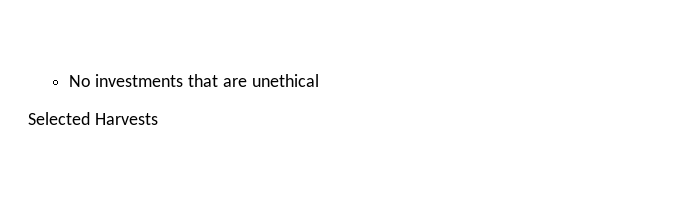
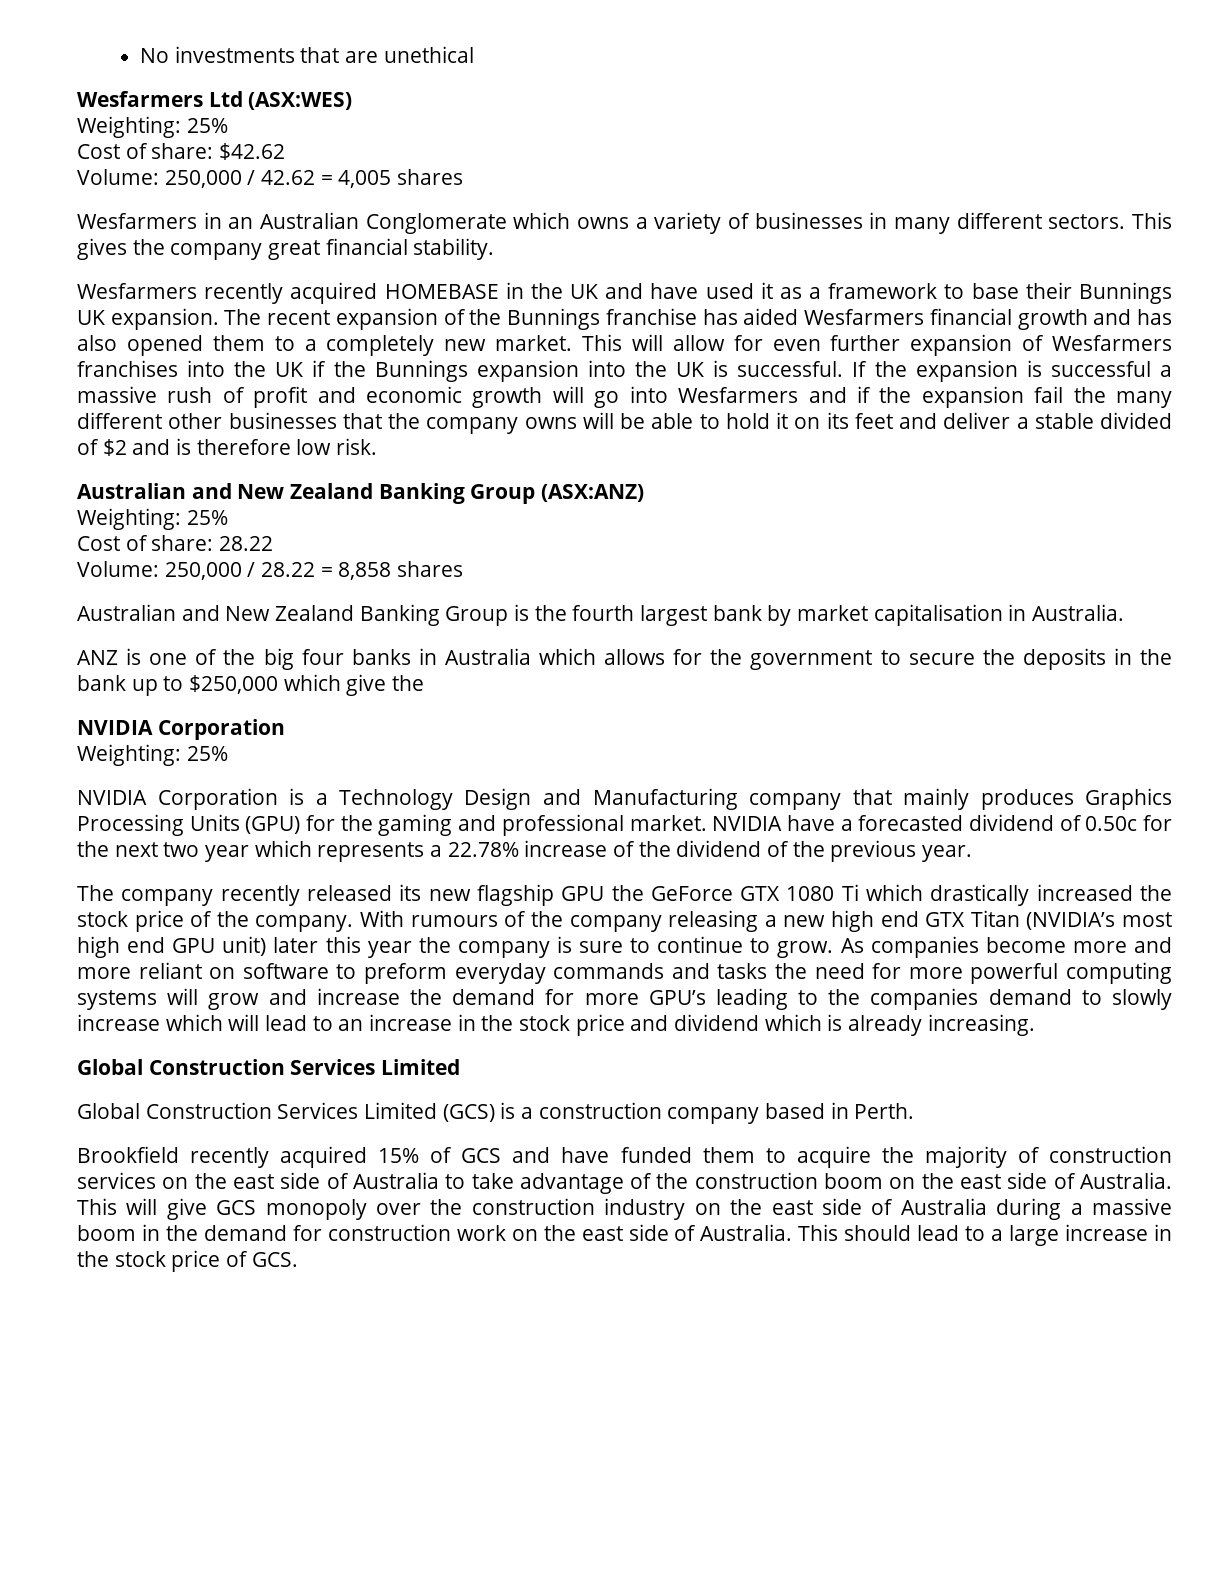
- Selected Harvests
+ Wesfarmers Ltd (ASX:WES)
+ Weighting: 25%
+ Cost of share: $42.62
+ Volume: 250,000 / 42.62 = 4,005 shares
+ Wesfarmers in an Australian Conglomerate which owns a variety of businesses in many different sectors. This gives the company great financial stability.
+ Wesfarmers recently acquired HOMEBASE in the UK and have used it as a framework to base their Bunnings UK expansion. The recent expansion of the Bunnings franchise has aided Wesfarmers financial growth and has also opened them to a completely new market. This will allow for even further expansion of Wesfarmers franchises into the UK if the Bunnings expansion into the UK is successful. If the expansion is successful a massive rush of profit and economic growth will go into Wesfarmers and if the expansion fail the many different other businesses that the company owns will be able to hold it on its feet and deliver a stable divided of $2 and is therefore low risk.
+ Australian and New Zealand Banking Group (ASX:ANZ)
+ Weighting: 25%
+ Cost of share: 28.22
+ Volume: 250,000 / 28.22 = 8,858 shares
+ Australian and New Zealand Banking Group is the fourth largest bank by market capitalisation in Australia.
+ ANZ is one of the big four banks in Australia which allows for the government to secure the deposits in the bank up to $250,000 which give the
+ NVIDIA Corporation
+ Weighting: 25%
+ NVIDIA Corporation is a Technology Design and Manufacturing company that mainly produces Graphics Processing Units (GPU) for the gaming and professional market. NVIDIA have a forecasted dividend of 0.50c for the next two year which represents a 22.78% increase of the dividend of the previous year.
+ The company recently released its new flagship GPU the GeForce GTX 1080 Ti which drastically increased the stock price of the company. With rumours of the company releasing a new high end GTX Titan (NVIDIA’s most high end GPU unit) later this year the company is sure to continue to grow. As companies become more and more reliant on software to preform everyday commands and tasks the need for more powerful computing systems will grow and increase the demand for more GPU’s leading to the companies demand to slowly increase which will lead to an increase in the stock price and dividend which is already increasing.
+ Global Construction Services Limited
+ Global Construction Services Limited (GCS) is a construction company based in Perth.
+ Brookfield recently acquired 15% of GCS and have funded them to acquire the majority of construction services on the east side of Australia to take advantage of the construction boom on the east side of Australia. This will give GCS monopoly over the construction industry on the east side of Australia during a massive boom in the demand for construction work on the east side of Australia. This should lead to a large increase in the stock price of GCS.

